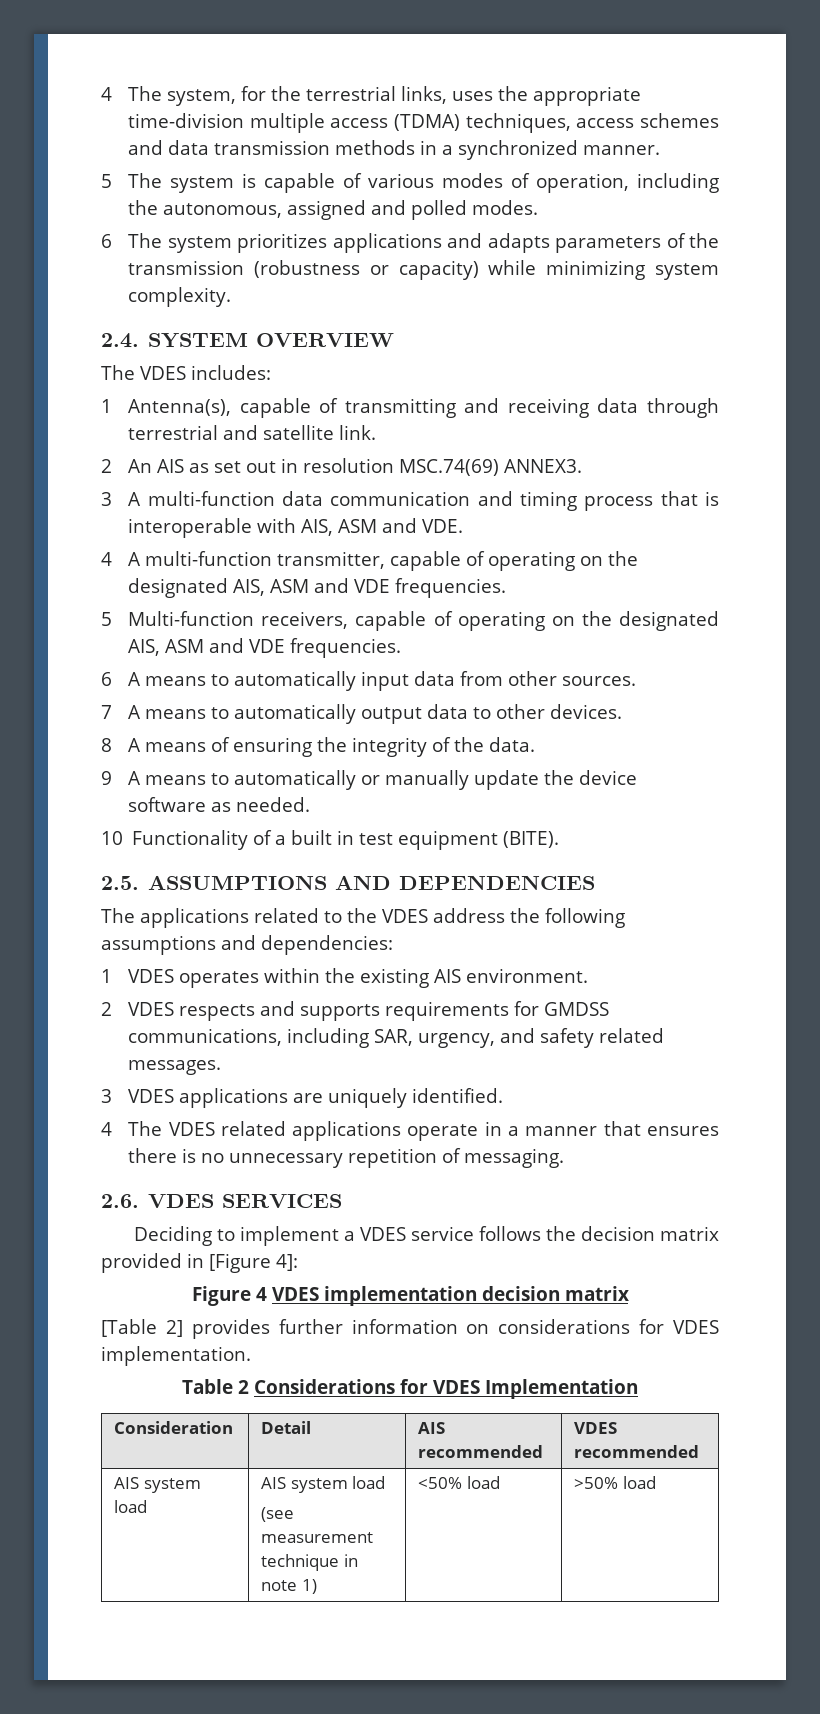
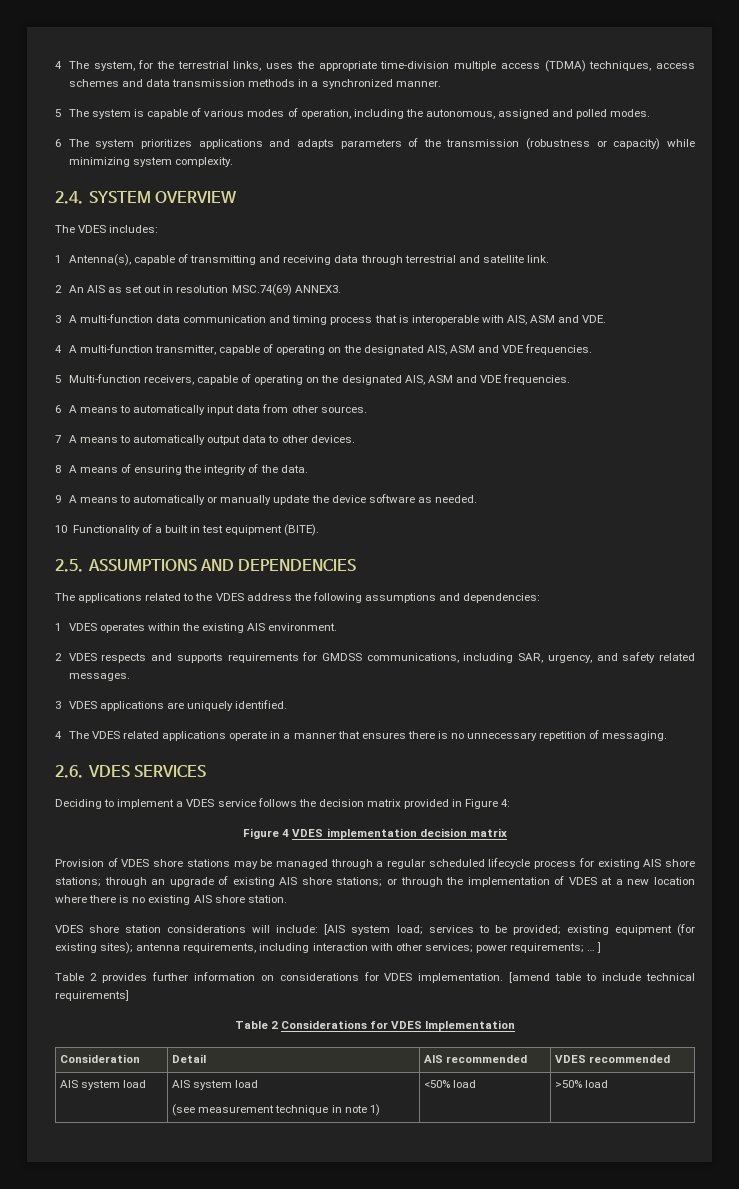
- Deciding to implement a VDES service follows the decision matrix provided in [Figure 4]:
+ Deciding to implement a VDES service follows the decision matrix provided in Figure 4:
- [Table 2] provides further information on considerations for VDES implementation.
+ Provision of VDES shore stations may be managed through a regular scheduled lifecycle process for existing AIS shore stations; through an upgrade of existing AIS shore stations; or through the implementation of VDES at a new location where there is no existing AIS shore station.
+ VDES shore station considerations will include: [AIS system load; services to be provided; existing equipment (for existing sites); antenna requirements, including interaction with other services; power requirements; … ]
+ Table 2 provides further information on considerations for VDES implementation. [amend table to include technical requirements]

